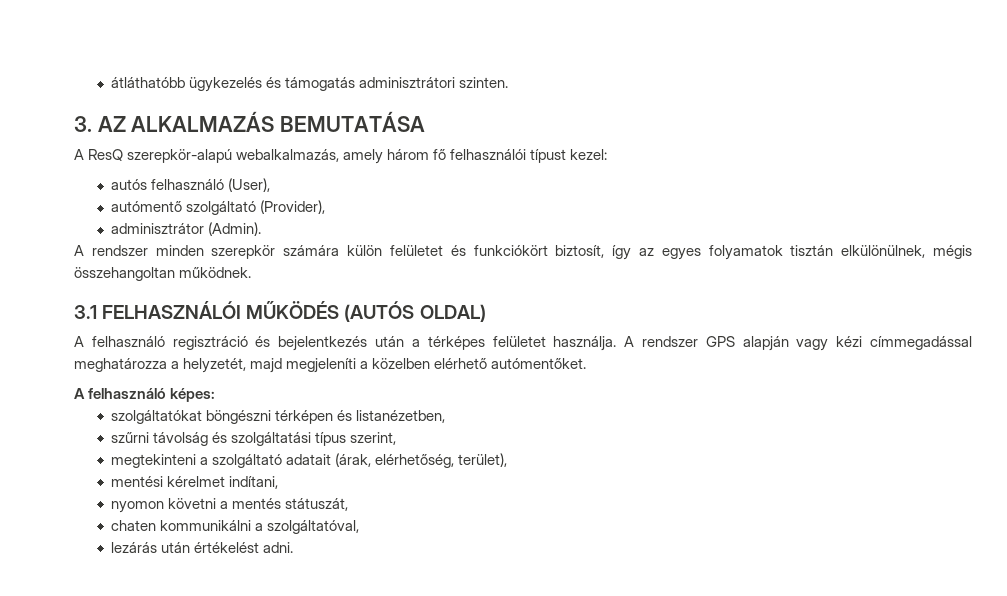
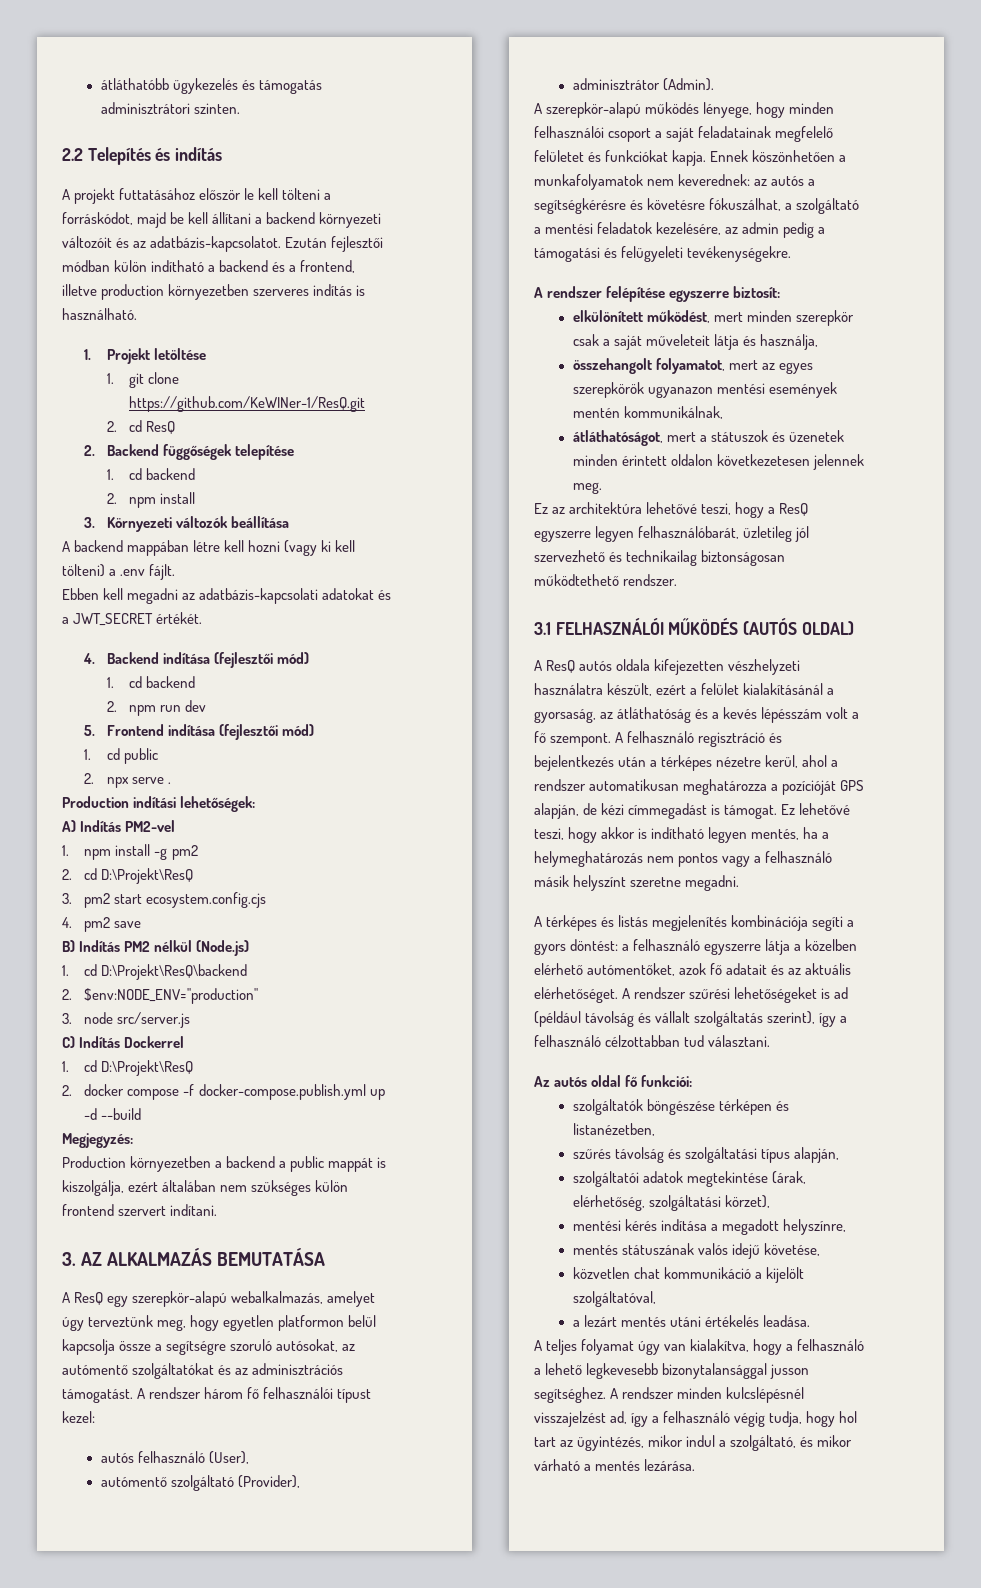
+ 2.2 Telepítés és indítás
+ A projekt futtatásához először le kell tölteni a forráskódot, majd be kell állítani a backend környezeti változóit és az adatbázis-kapcsolatot. Ezután fejlesztői módban külön indítható a backend és a frontend, illetve production környezetben szerveres indítás is használható.
+ 1. Projekt letöltése
+ 1. git clone https://github.com/KeWINer-1/ResQ.git
+ 2. cd ResQ
+ 2. Backend függőségek telepítése
+ 1. cd backend
+ 2. npm install
+ 3. Környezeti változók beállítása
+ A backend mappában létre kell hozni (vagy ki kell tölteni) a .env fájlt.
+ Ebben kell megadni az adatbázis-kapcsolati adatokat és a JWT_SECRET értékét.
+ 4. Backend indítása (fejlesztői mód)
+ 1. cd backend
+ 2. npm run dev
+ 5. Frontend indítása (fejlesztői mód)
+ 1. cd public
+ 2. npx serve .
+ Production indítási lehetőségek:
+ A) Indítás PM2-vel
+ 1. npm install -g pm2
+ 2. cd D:\Projekt\ResQ
+ 3. pm2 start ecosystem.config.cjs
+ 4. pm2 save
+ B) Indítás PM2 nélkül (Node.js)
+ 1. cd D:\Projekt\ResQ\backend
+ 2. $env:NODE_ENV="production"
+ 3. node src/server.js
+ C) Indítás Dockerrel
+ 1. cd D:\Projekt\ResQ
+ 2. docker compose -f docker-compose.publish.yml up -d --build
+ Megjegyzés:
+ Production környezetben a backend a public mappát is kiszolgálja, ezért általában nem szükséges külön frontend szervert indítani.
- A ResQ szerepkör-alapú webalkalmazás, amely három fő felhasználói típust kezel:
+ A ResQ egy szerepkör-alapú webalkalmazás, amelyet úgy terveztünk meg, hogy egyetlen platformon belül kapcsolja össze a segítségre szoruló autósokat, az autómentő szolgáltatókat és az adminisztrációs támogatást. A rendszer három fő felhasználói típust kezel:
- A rendszer minden szerepkör számára külön felületet és funkciókört biztosít, így az egyes folyamatok tisztán elkülönülnek, mégis összehangoltan működnek.
+ A szerepkör-alapú működés lényege, hogy minden felhasználói csoport a saját feladatainak megfelelő felületet és funkciókat kapja. Ennek köszönhetően a munkafolyamatok nem keverednek: az autós a segítségkérésre és követésre fókuszálhat, a szolgáltató a mentési feladatok kezelésére, az admin pedig a támogatási és felügyeleti tevékenységekre.
+ A rendszer felépítése egyszerre biztosít:
+ elkülönített működést, mert minden szerepkör csak a saját műveleteit látja és használja,
+ összehangolt folyamatot, mert az egyes szerepkörök ugyanazon mentési események mentén kommunikálnak,
+ átláthatóságot, mert a státuszok és üzenetek minden érintett oldalon következetesen jelennek meg.
+ Ez az architektúra lehetővé teszi, hogy a ResQ egyszerre legyen felhasználóbarát, üzletileg jól szervezhető és technikailag biztonságosan működtethető rendszer.
- A felhasználó regisztráció és bejelentkezés után a térképes felületet használja. A rendszer GPS alapján vagy kézi címmegadással meghatározza a helyzetét, majd megjeleníti a közelben elérhető autómentőket.
- A felhasználó képes:
- szolgáltatókat böngészni térképen és listanézetben,
+ A ResQ autós oldala kifejezetten vészhelyzeti használatra készült, ezért a felület kialakításánál a gyorsaság, az átláthatóság és a kevés lépésszám volt a fő szempont. A felhasználó regisztráció és bejelentkezés után a térképes nézetre kerül, ahol a rendszer automatikusan meghatározza a pozícióját GPS alapján, de kézi címmegadást is támogat. Ez lehetővé teszi, hogy akkor is indítható legyen mentés, ha a helymeghatározás nem pontos vagy a felhasználó másik helyszínt szeretne megadni.
+ A térképes és listás megjelenítés kombinációja segíti a gyors döntést: a felhasználó egyszerre látja a közelben elérhető autómentőket, azok fő adatait és az aktuális elérhetőséget. A rendszer szűrési lehetőségeket is ad (például távolság és vállalt szolgáltatás szerint), így a felhasználó célzottabban tud választani.
+ Az autós oldal fő funkciói:
+ szolgáltatók böngészése térképen és listanézetben,
- szűrni távolság és szolgáltatási típus szerint,
- megtekinteni a szolgáltató adatait (árak, elérhetőség, terület),
- mentési kérelmet indítani,
- nyomon követni a mentés státuszát,
- chaten kommunikálni a szolgáltatóval,
- lezárás után értékelést adni.
+ szűrés távolság és szolgáltatási típus alapján,
+ szolgáltatói adatok megtekintése (árak, elérhetőség, szolgáltatási körzet),
+ mentési kérés indítása a megadott helyszínre,
+ mentés státuszának valós idejű követése,
+ közvetlen chat kommunikáció a kijelölt szolgáltatóval,
+ a lezárt mentés utáni értékelés leadása.
+ A teljes folyamat úgy van kialakítva, hogy a felhasználó a lehető legkevesebb bizonytalansággal jusson segítséghez. A rendszer minden kulcslépésnél visszajelzést ad, így a felhasználó végig tudja, hogy hol tart az ügyintézés, mikor indul a szolgáltató, és mikor várható a mentés lezárása.

